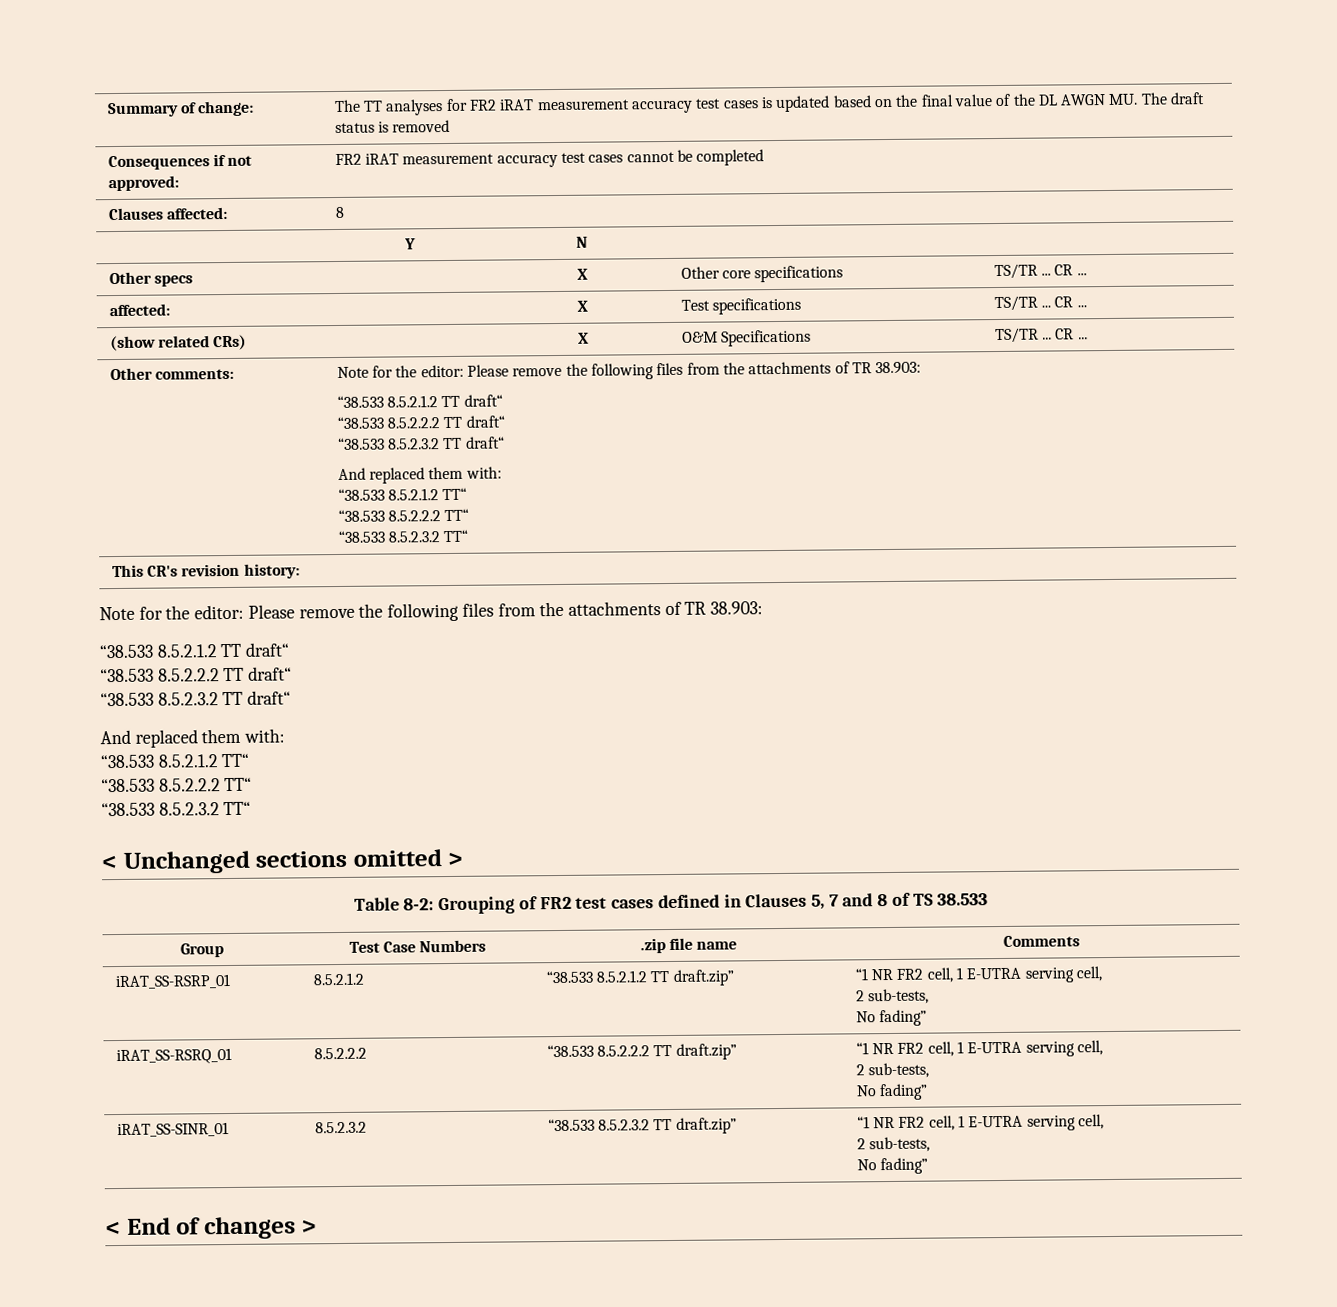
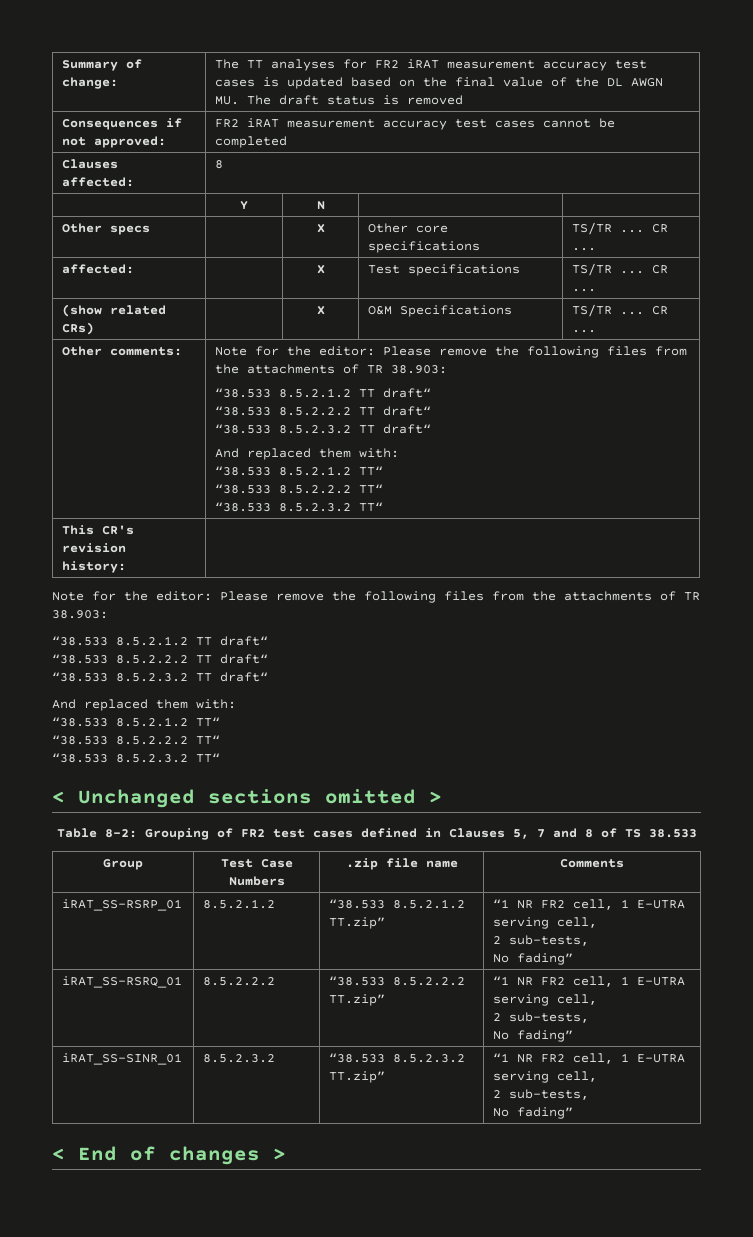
- iRAT_SS-RSRP_01 | 8.5.2.1.2 | “38.533 8.5.2.1.2 TT draft.zip” | “1 NR FR2 cell, 1 E-UTRA serving cell,
+ iRAT_SS-RSRP_01 | 8.5.2.1.2 | “38.533 8.5.2.1.2 TT.zip” | “1 NR FR2 cell, 1 E-UTRA serving cell,
- iRAT_SS-RSRQ_01 | 8.5.2.2.2 | “38.533 8.5.2.2.2 TT draft.zip” | “1 NR FR2 cell, 1 E-UTRA serving cell,
+ iRAT_SS-RSRQ_01 | 8.5.2.2.2 | “38.533 8.5.2.2.2 TT.zip” | “1 NR FR2 cell, 1 E-UTRA serving cell,
- iRAT_SS-SINR_01 | 8.5.2.3.2 | “38.533 8.5.2.3.2 TT draft.zip” | “1 NR FR2 cell, 1 E-UTRA serving cell,
+ iRAT_SS-SINR_01 | 8.5.2.3.2 | “38.533 8.5.2.3.2 TT.zip” | “1 NR FR2 cell, 1 E-UTRA serving cell,

